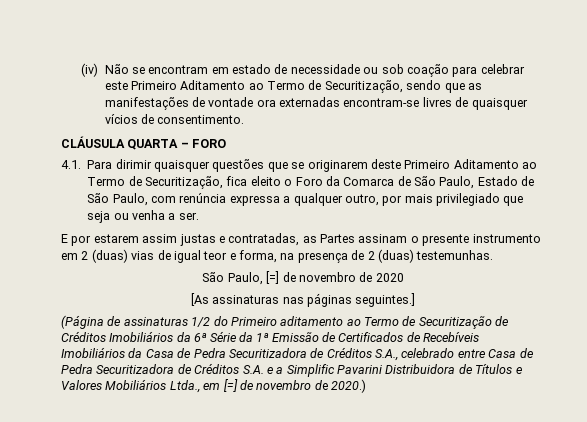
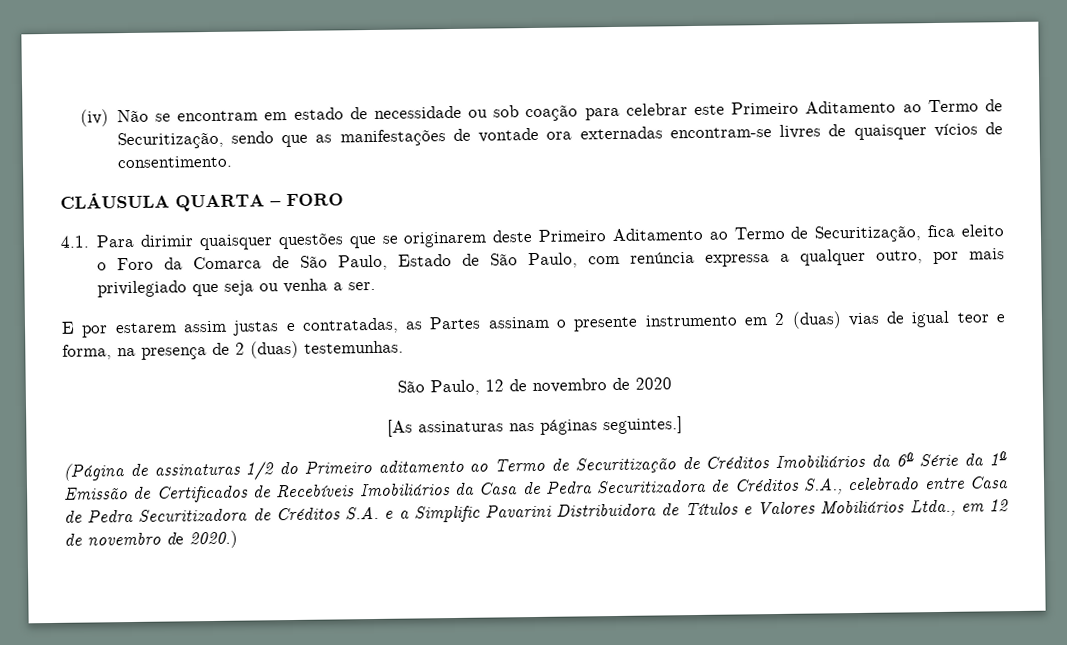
- São Paulo, [=] de novembro de 2020
+ São Paulo, 12 de novembro de 2020
- (Página de assinaturas 1/2 do Primeiro aditamento ao Termo de Securitização de Créditos Imobiliários da 6ª Série da 1ª Emissão de Certificados de Recebíveis Imobiliários da Casa de Pedra Securitizadora de Créditos S.A., celebrado entre Casa de Pedra Securitizadora de Créditos S.A. e a Simplific Pavarini Distribuidora de Títulos e Valores Mobiliários Ltda., em [=] de novembro de 2020.)
+ (Página de assinaturas 1/2 do Primeiro aditamento ao Termo de Securitização de Créditos Imobiliários da 6ª Série da 1ª Emissão de Certificados de Recebíveis Imobiliários da Casa de Pedra Securitizadora de Créditos S.A., celebrado entre Casa de Pedra Securitizadora de Créditos S.A. e a Simplific Pavarini Distribuidora de Títulos e Valores Mobiliários Ltda., em 12 de novembro de 2020.)

